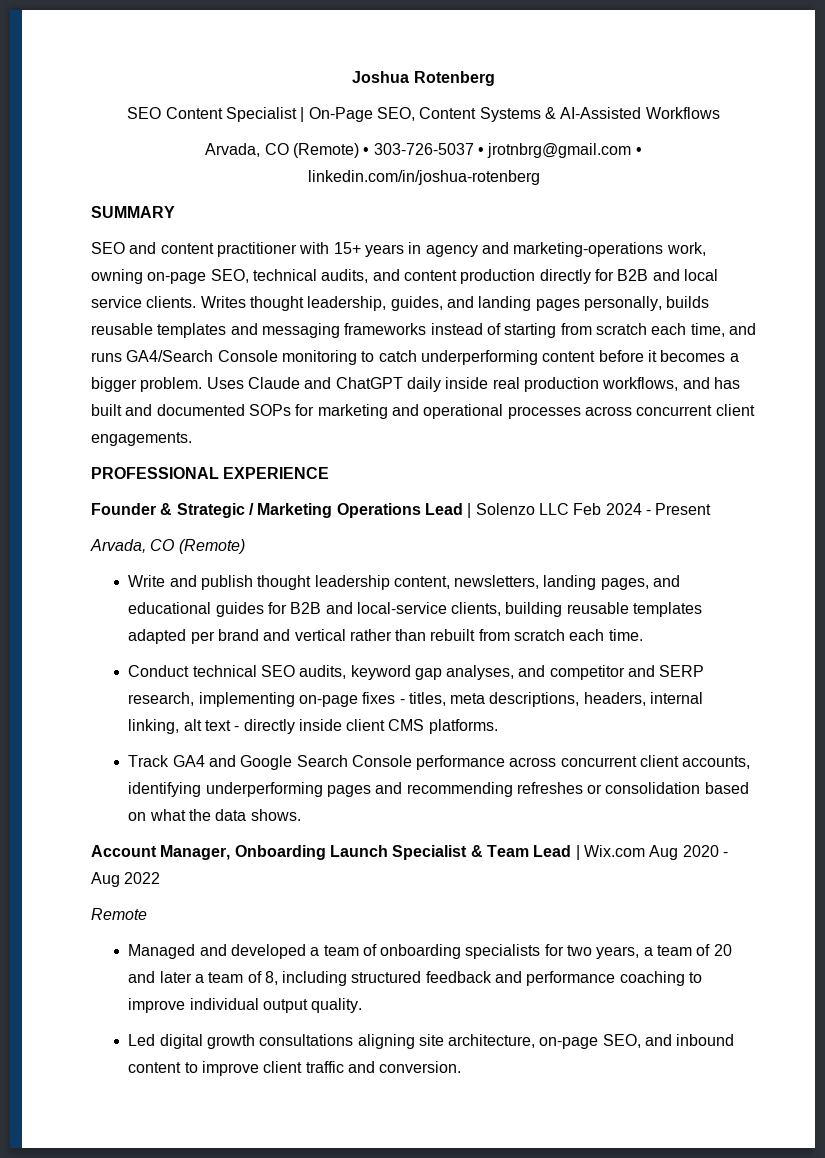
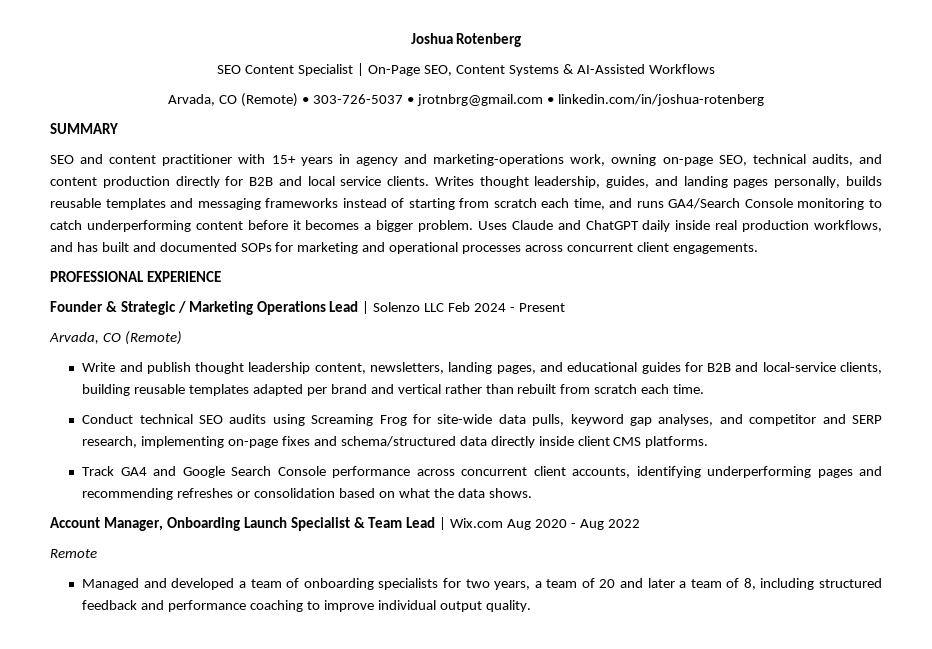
- Conduct technical SEO audits, keyword gap analyses, and competitor and SERP research, implementing on-page fixes - titles, meta descriptions, headers, internal linking, alt text - directly inside client CMS platforms.
+ Conduct technical SEO audits using Screaming Frog for site-wide data pulls, keyword gap analyses, and competitor and SERP research, implementing on-page fixes and schema/structured data directly inside client CMS platforms.
- Led digital growth consultations aligning site architecture, on-page SEO, and inbound content to improve client traffic and conversion.

